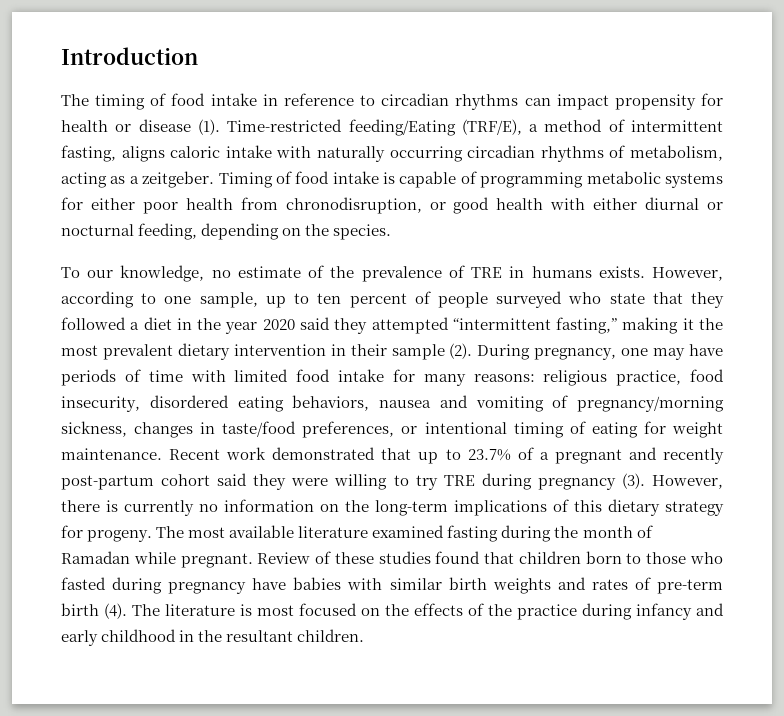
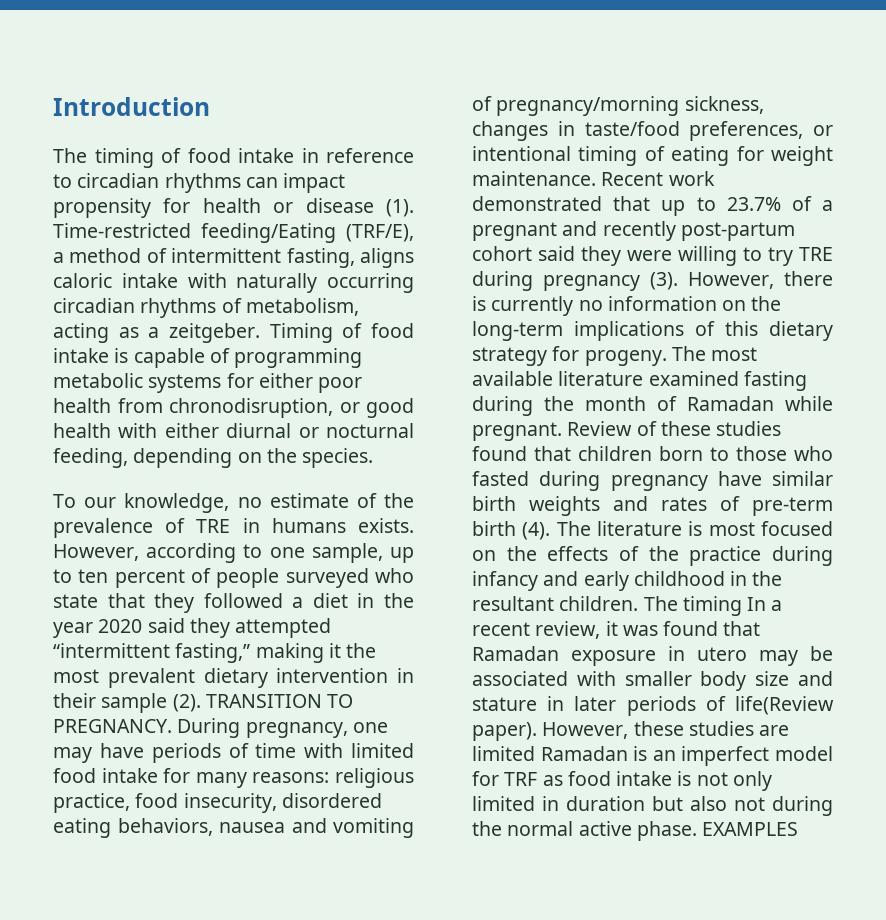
+ TRANSITION TO PREGNANCY.
- Review of these studies found that children born to those who fasted during pregnancy have babies with similar birth weights and rates of pre-term birth (4).
+ Review of these studies found that children born to those who fasted during pregnancy have similar birth weights and rates of pre-term birth (4).
+ The timing In a recent review, it was found that Ramadan exposure in utero may be associated with smaller body size and stature in later periods of life(Review paper). However, these studies are limited Ramadan is an imperfect model for TRF as food intake is not only limited in duration but also not during the normal active phase. EXAMPLES

